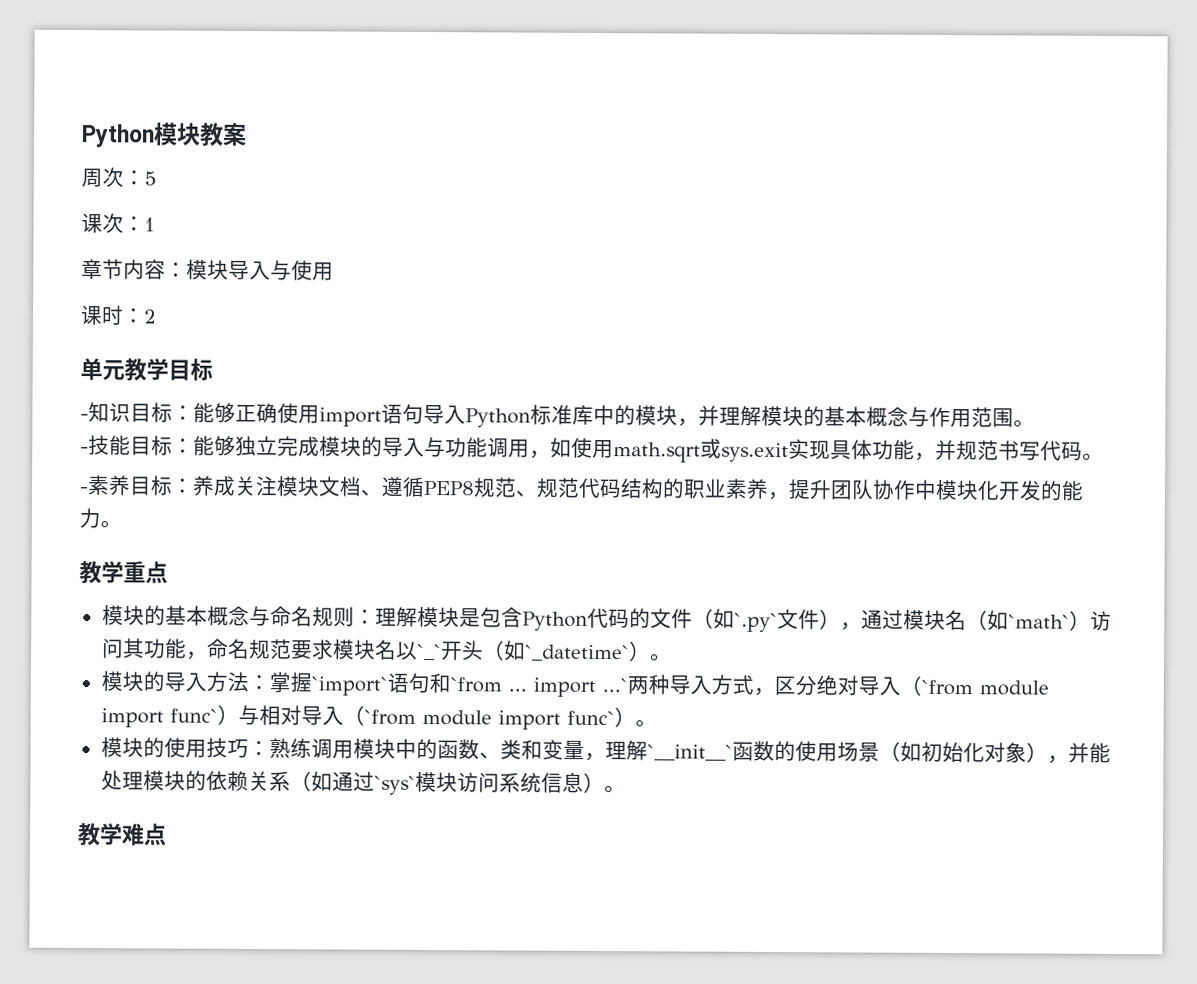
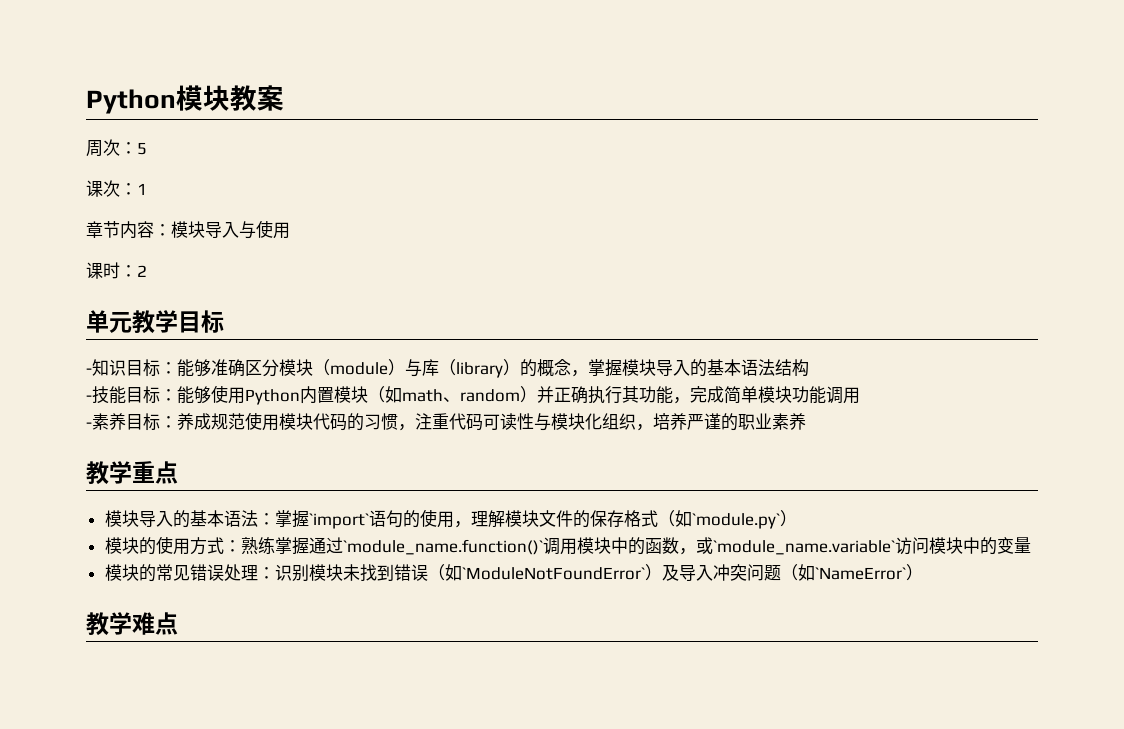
- -知识目标：能够正确使用import语句导入Python标准库中的模块，并理解模块的基本概念与作用范围。
+ -知识目标：能够准确区分模块（module）与库（library）的概念，掌握模块导入的基本语法结构
- -技能目标：能够独立完成模块的导入与功能调用，如使用math.sqrt或sys.exit实现具体功能，并规范书写代码。
+ -技能目标：能够使用Python内置模块（如math、random）并正确执行其功能，完成简单模块功能调用
- -素养目标：养成关注模块文档、遵循PEP8规范、规范代码结构的职业素养，提升团队协作中模块化开发的能力。
+ -素养目标：养成规范使用模块代码的习惯，注重代码可读性与模块化组织，培养严谨的职业素养
  教学重点
- 模块的基本概念与命名规则：理解模块是包含Python代码的文件（如`.py`文件），通过模块名（如`math`）访问其功能，命名规范要求模块名以`_`开头（如`_datetime`）。
- 模块的导入方法：掌握`import`语句和`from ... import ...`两种导入方式，区分绝对导入（`from module import func`）与相对导入（`from module import func`）。
- 模块的使用技巧：熟练调用模块中的函数、类和变量，理解`__init__`函数的使用场景（如初始化对象），并能处理模块的依赖关系（如通过`sys`模块访问系统信息）。
+ 模块导入的基本语法：掌握`import`语句的使用，理解模块文件的保存格式（如`module.py`）
+ 模块的使用方式：熟练掌握通过`module_name.function()`调用模块中的函数，或`module_name.variable`访问模块中的变量
+ 模块的常见错误处理：识别模块未找到错误（如`ModuleNotFoundError`）及导入冲突问题（如`NameError`）

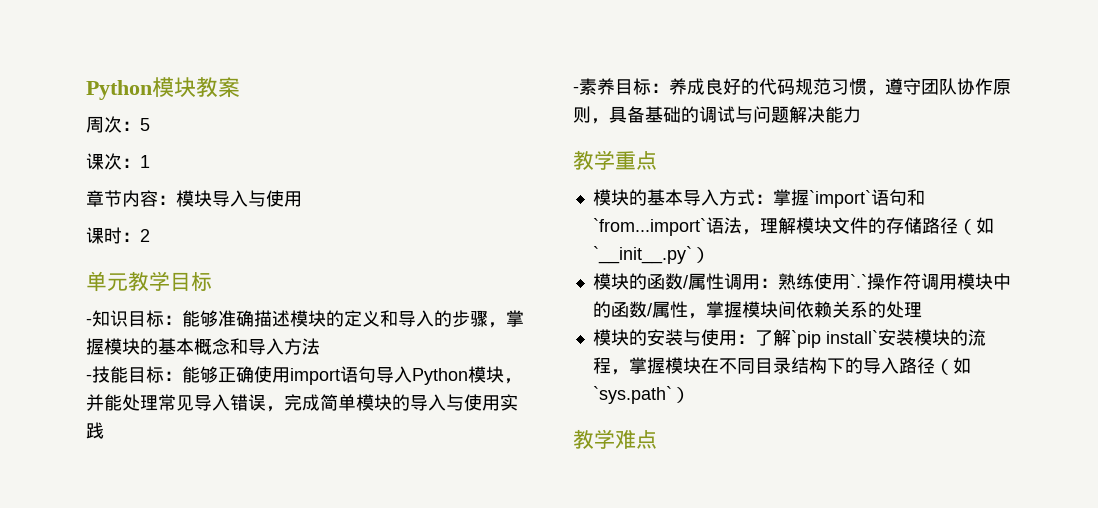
- -知识目标：能够准确区分模块（module）与库（library）的概念，掌握模块导入的基本语法结构
+ -知识目标：能够准确描述模块的定义和导入的步骤，掌握模块的基本概念和导入方法
- -技能目标：能够使用Python内置模块（如math、random）并正确执行其功能，完成简单模块功能调用
+ -技能目标：能够正确使用import语句导入Python模块，并能处理常见导入错误，完成简单模块的导入与使用实践
- -素养目标：养成规范使用模块代码的习惯，注重代码可读性与模块化组织，培养严谨的职业素养
+ -素养目标：养成良好的代码规范习惯，遵守团队协作原则，具备基础的调试与问题解决能力
- 模块导入的基本语法：掌握`import`语句的使用，理解模块文件的保存格式（如`module.py`）
- 模块的使用方式：熟练掌握通过`module_name.function()`调用模块中的函数，或`module_name.variable`访问模块中的变量
- 模块的常见错误处理：识别模块未找到错误（如`ModuleNotFoundError`）及导入冲突问题（如`NameError`）
+ 模块的基本导入方式：掌握`import`语句和`from...import`语法，理解模块文件的存储路径（如`__init__.py`）
+ 模块的函数/属性调用：熟练使用`.`操作符调用模块中的函数/属性，掌握模块间依赖关系的处理
+ 模块的安装与使用：了解`pip install`安装模块的流程，掌握模块在不同目录结构下的导入路径（如`sys.path`）

